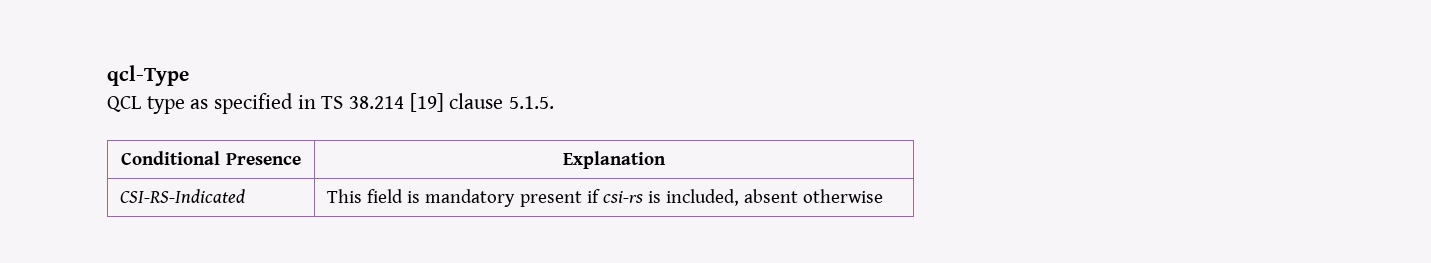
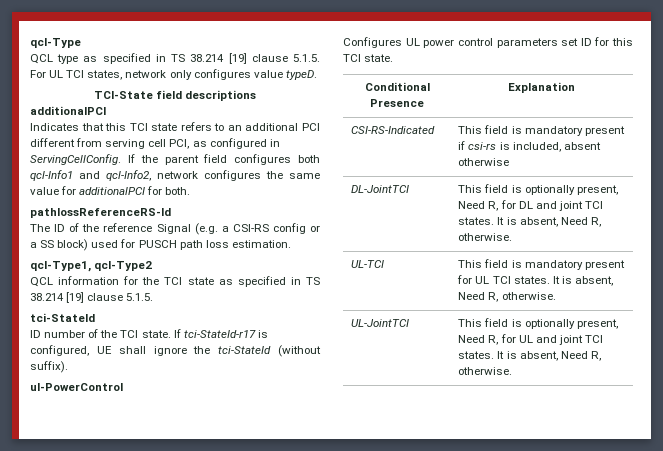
- QCL type as specified in TS 38.214 [19] clause 5.1.5.
+ QCL type as specified in TS 38.214 [19] clause 5.1.5. For UL TCI states, network only configures value typeD.
+ TCI-State field descriptions
+ additionalPCI
+ Indicates that this TCI state refers to an additional PCI different from serving cell PCI, as configured in ServingCellConfig. If the parent field configures both qcl-Info1 and qcl-Info2, network configures the same value for additionalPCI for both.
+ pathlossReferenceRS-Id
+ The ID of the reference Signal (e.g. a CSI-RS config or a SS block) used for PUSCH path loss estimation.
+ qcl-Type1, qcl-Type2
+ QCL information for the TCI state as specified in TS 38.214 [19] clause 5.1.5.
+ tci-StateId
+ ID number of the TCI state. If tci-StateId-r17 is configured, UE shall ignore the tci-StateId (without suffix).
+ ul-PowerControl
+ Configures UL power control parameters set ID for this TCI state.
+ DL-JointTCI | This field is optionally present, Need R, for DL and joint TCI states. It is absent, Need R, otherwise.
+ UL-TCI | This field is mandatory present for UL TCI states. It is absent, Need R, otherwise.
+ UL-JointTCI | This field is optionally present, Need R, for UL and joint TCI states. It is absent, Need R, otherwise.

